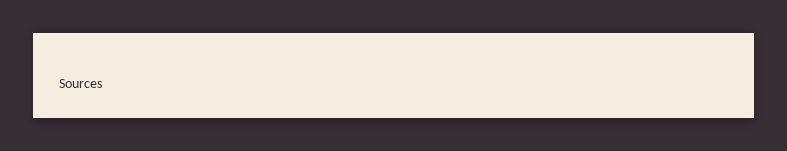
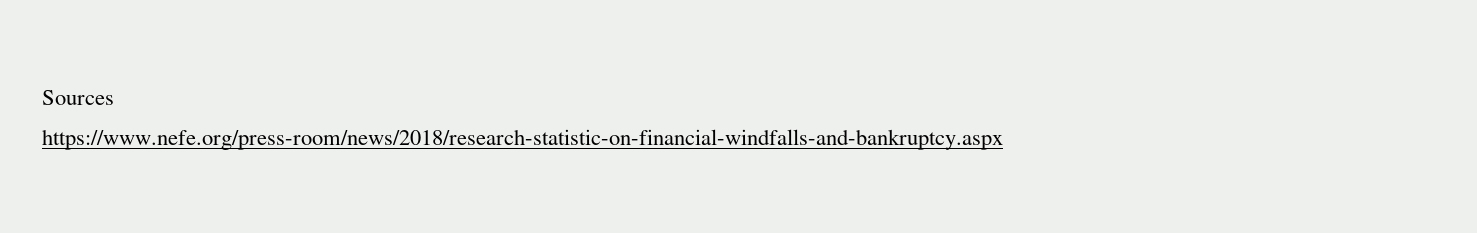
+ https://www.nefe.org/press-room/news/2018/research-statistic-on-financial-windfalls-and-bankruptcy.aspx

